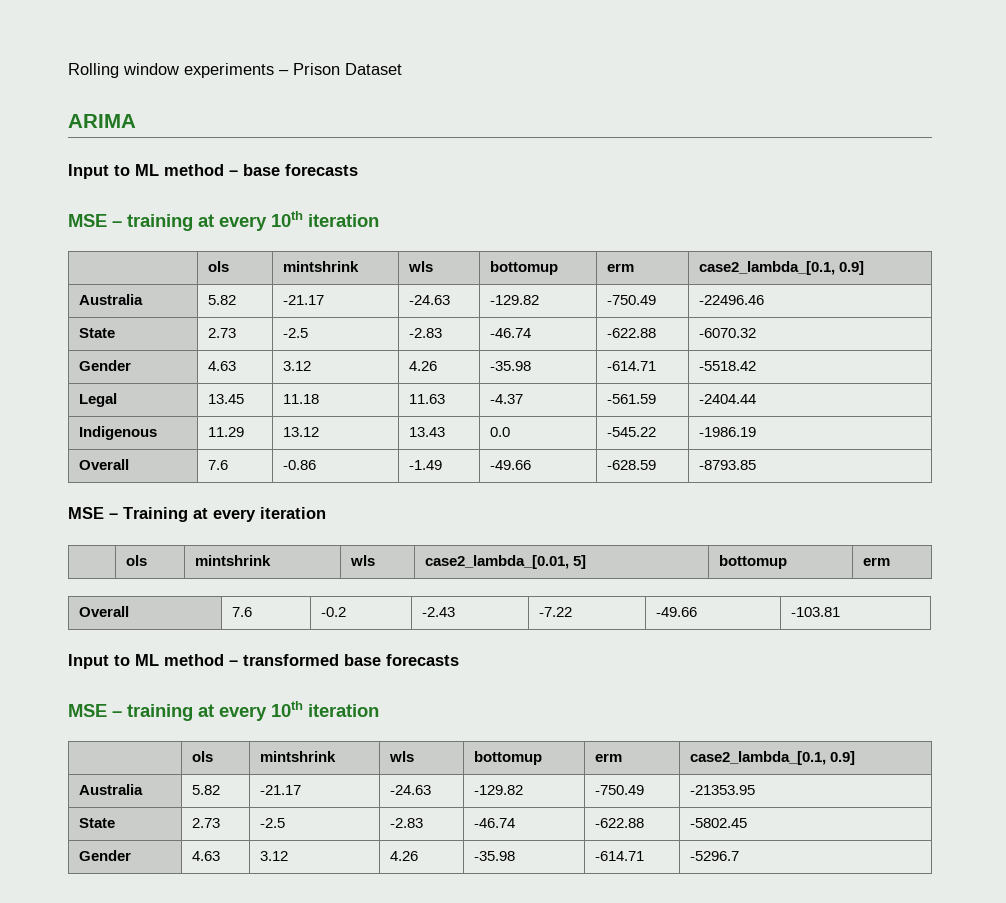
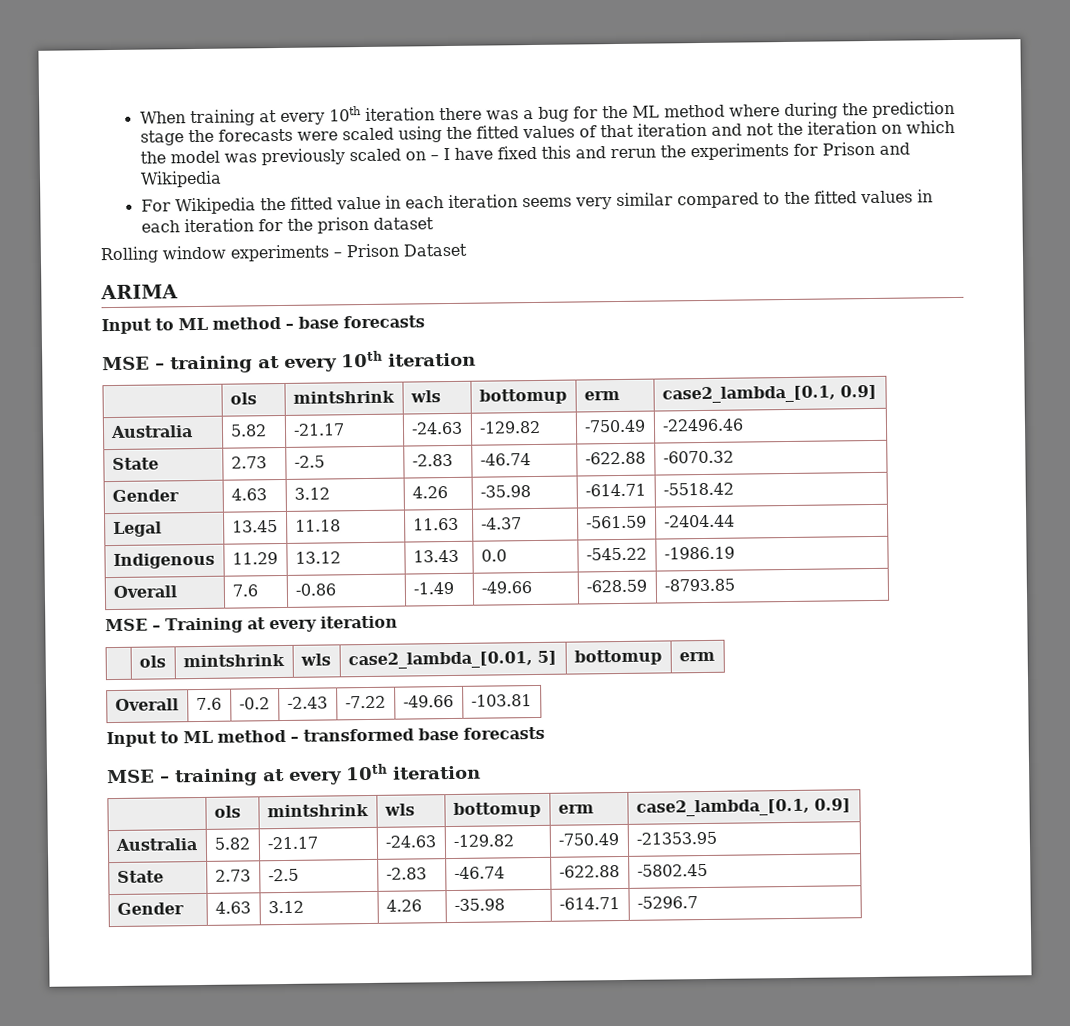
+ When training at every 10th iteration there was a bug for the ML method where during the prediction stage the forecasts were scaled using the fitted values of that iteration and not the iteration on which the model was previously scaled on – I have fixed this and rerun the experiments for Prison and Wikipedia
+ For Wikipedia the fitted value in each iteration seems very similar compared to the fitted values in each iteration for the prison dataset

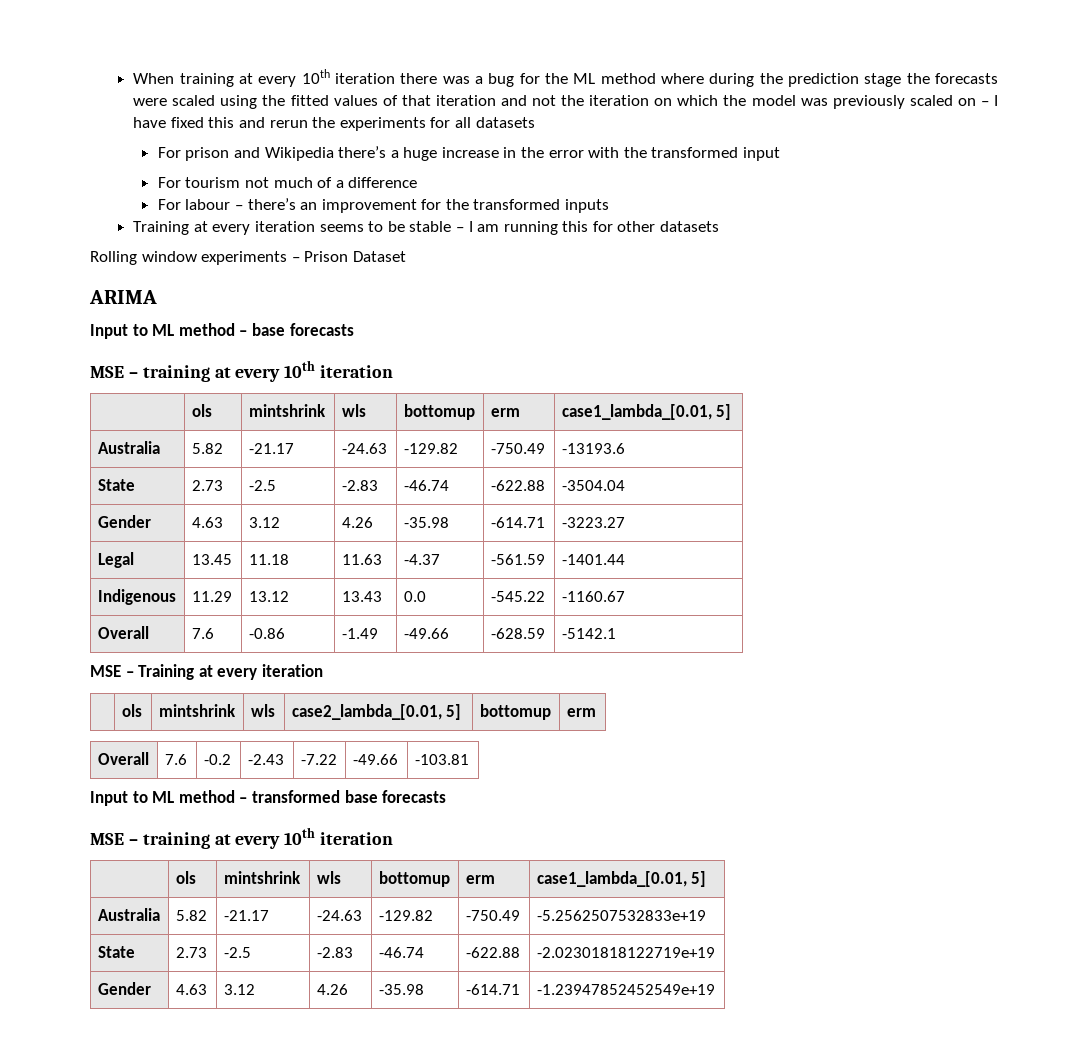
- When training at every 10th iteration there was a bug for the ML method where during the prediction stage the forecasts were scaled using the fitted values of that iteration and not the iteration on which the model was previously scaled on – I have fixed this and rerun the experiments for Prison and Wikipedia
- For Wikipedia the fitted value in each iteration seems very similar compared to the fitted values in each iteration for the prison dataset
+ When training at every 10th iteration there was a bug for the ML method where during the prediction stage the forecasts were scaled using the fitted values of that iteration and not the iteration on which the model was previously scaled on – I have fixed this and rerun the experiments for all datasets
+ For prison and Wikipedia there’s a huge increase in the error with the transformed input
+ For tourism not much of a difference
+ For labour – there’s an improvement for the transformed inputs
+ Training at every iteration seems to be stable – I am running this for other datasets
  Input to ML method – base forecasts
  MSE – training at every 10th iteration
- | ols | mintshrink | wls | bottomup | erm | case2_lambda_[0.1, 0.9]
- Australia | 5.82 | -21.17 | -24.63 | -129.82 | -750.49 | -22496.46
- State | 2.73 | -2.5 | -2.83 | -46.74 | -622.88 | -6070.32
- Gender | 4.63 | 3.12 | 4.26 | -35.98 | -614.71 | -5518.42
+ | ols | mintshrink | wls | bottomup | erm | case1_lambda_[0.01, 5]
+ Australia | 5.82 | -21.17 | -24.63 | -129.82 | -750.49 | -13193.6
+ State | 2.73 | -2.5 | -2.83 | -46.74 | -622.88 | -3504.04
+ Gender | 4.63 | 3.12 | 4.26 | -35.98 | -614.71 | -3223.27
- Legal | 13.45 | 11.18 | 11.63 | -4.37 | -561.59 | -2404.44
+ Legal | 13.45 | 11.18 | 11.63 | -4.37 | -561.59 | -1401.44
- Indigenous | 11.29 | 13.12 | 13.43 | 0.0 | -545.22 | -1986.19
+ Indigenous | 11.29 | 13.12 | 13.43 | 0.0 | -545.22 | -1160.67
- Overall | 7.6 | -0.86 | -1.49 | -49.66 | -628.59 | -8793.85
+ Overall | 7.6 | -0.86 | -1.49 | -49.66 | -628.59 | -5142.1
  Input to ML method – transformed base forecasts
  MSE – training at every 10th iteration
- | ols | mintshrink | wls | bottomup | erm | case2_lambda_[0.1, 0.9]
- Australia | 5.82 | -21.17 | -24.63 | -129.82 | -750.49 | -21353.95
- State | 2.73 | -2.5 | -2.83 | -46.74 | -622.88 | -5802.45
- Gender | 4.63 | 3.12 | 4.26 | -35.98 | -614.71 | -5296.7
+ | ols | mintshrink | wls | bottomup | erm | case1_lambda_[0.01, 5]
+ Australia | 5.82 | -21.17 | -24.63 | -129.82 | -750.49 | -5.2562507532833e+19
+ State | 2.73 | -2.5 | -2.83 | -46.74 | -622.88 | -2.02301818122719e+19
+ Gender | 4.63 | 3.12 | 4.26 | -35.98 | -614.71 | -1.23947852452549e+19

